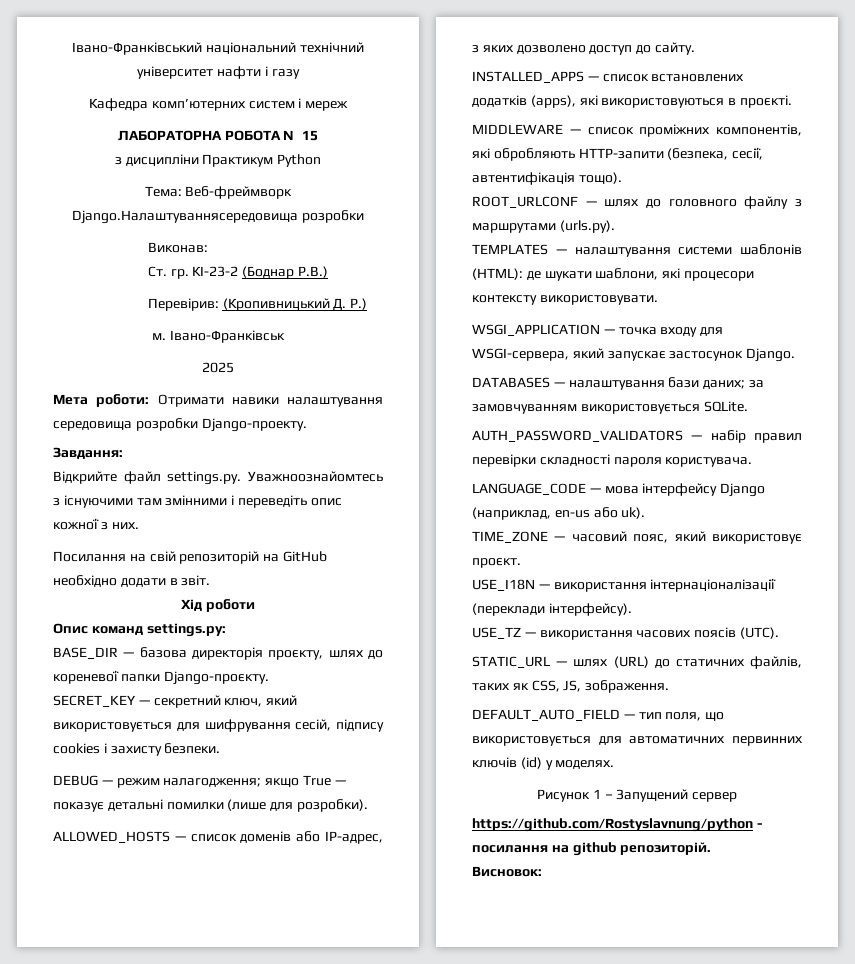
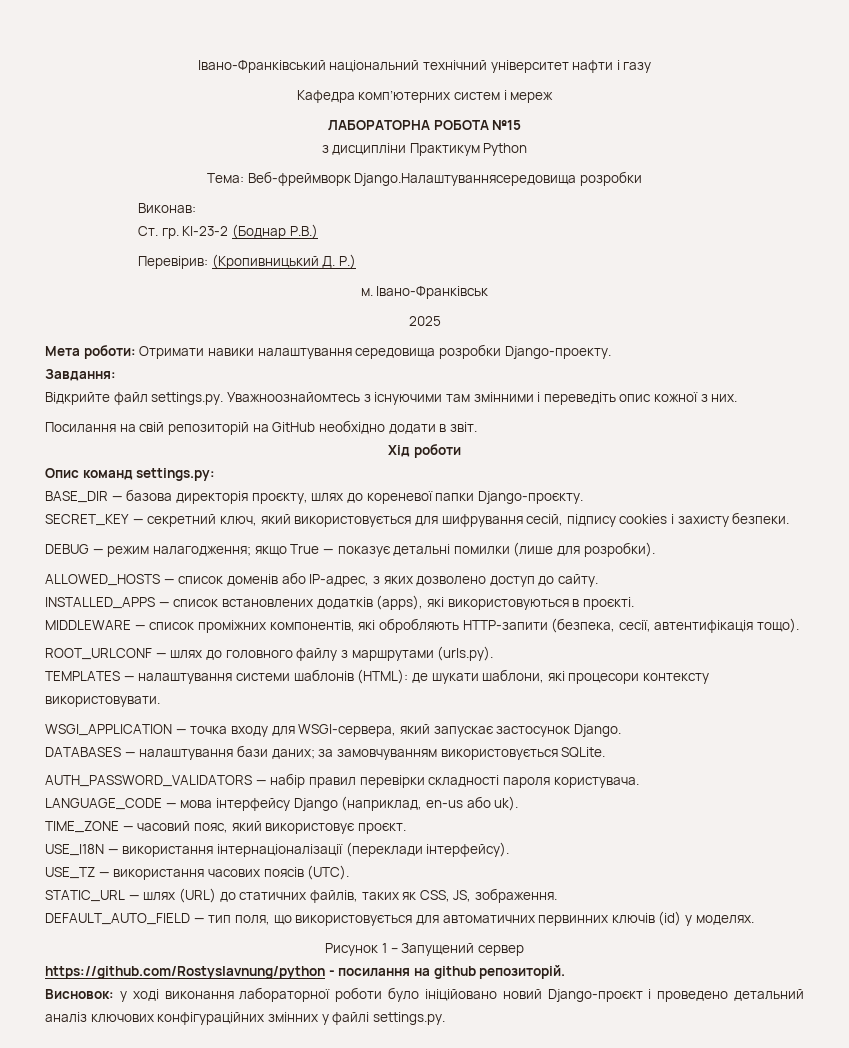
- Висновок:
+ Висновок: у ході виконання лабораторної роботи було ініційовано новий Django-проєкт і проведено детальний аналіз ключових конфігураційних змінних у файлі settings.py.

